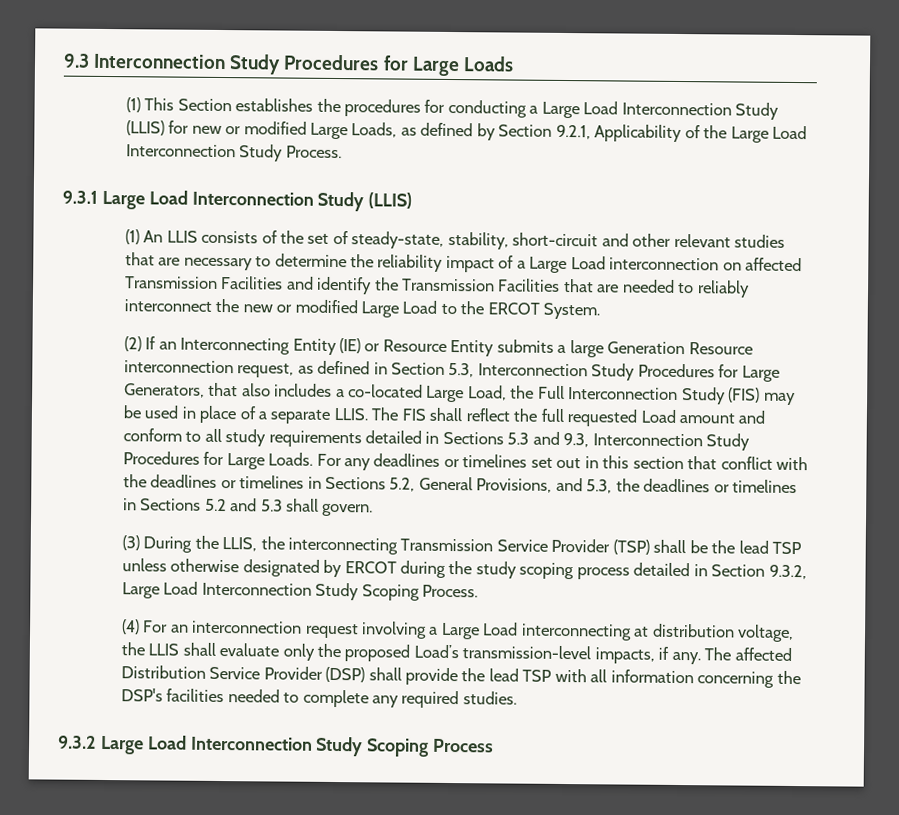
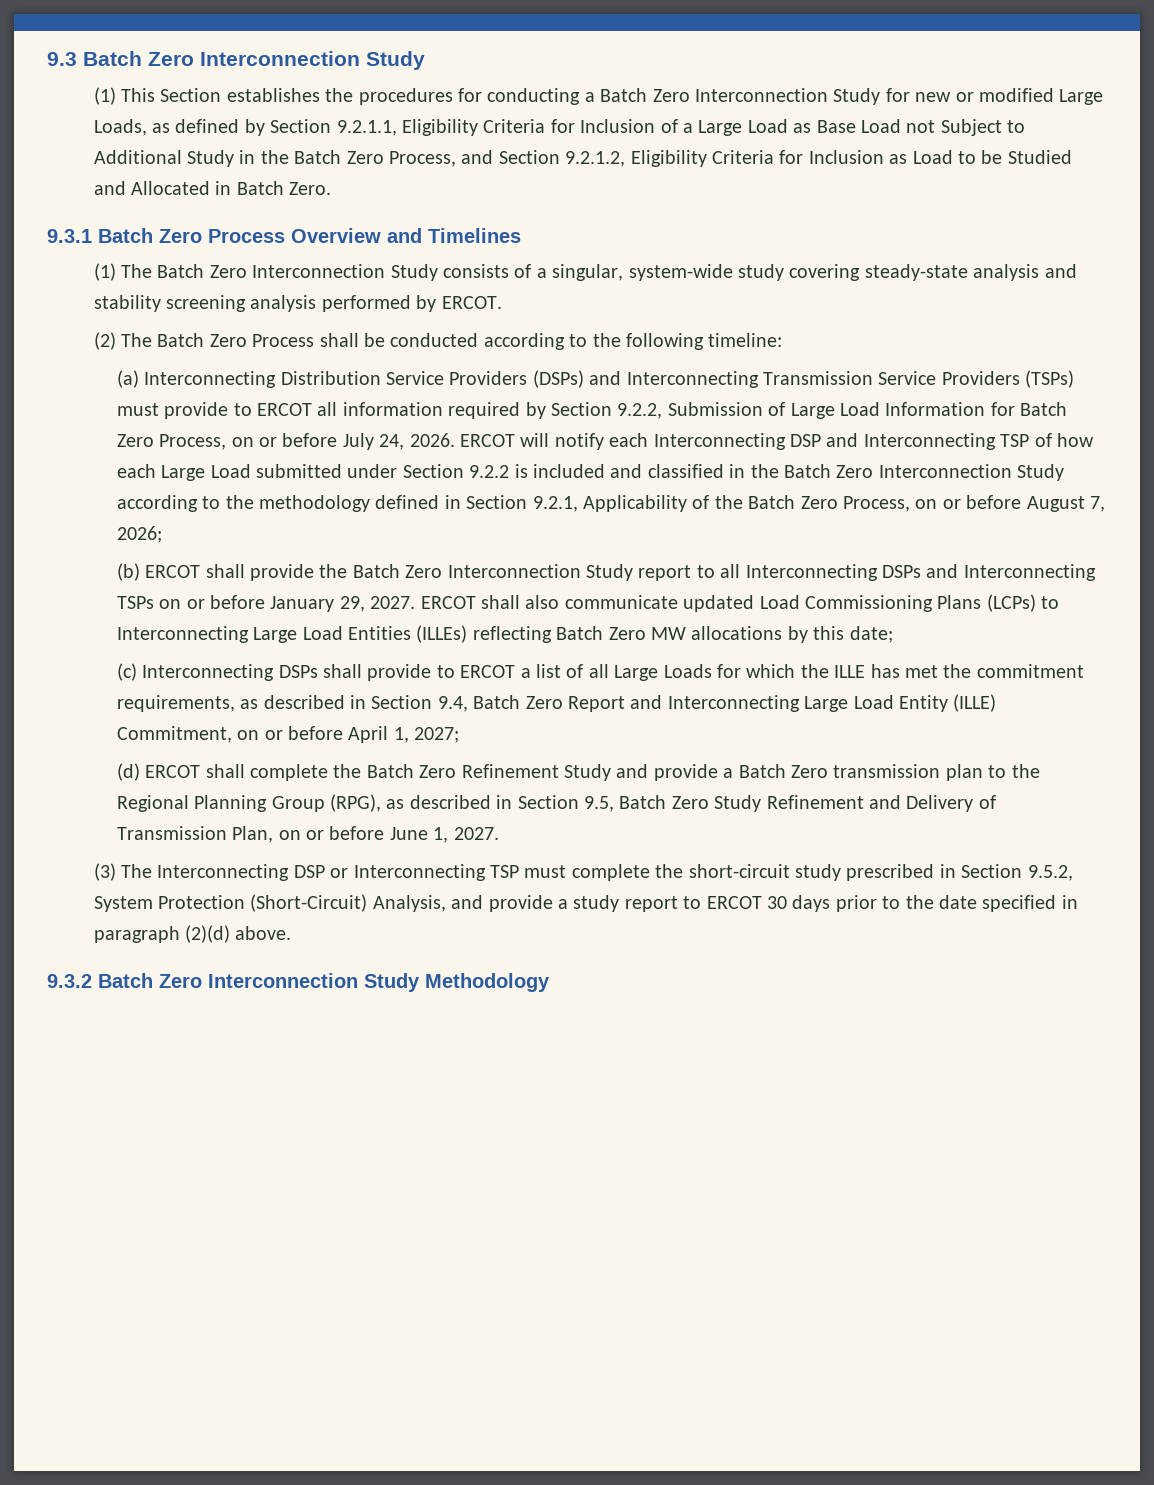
- 9.3 Interconnection Study Procedures for Large Loads
+ 9.3 Batch Zero Interconnection Study
- (1) This Section establishes the procedures for conducting a Large Load Interconnection Study (LLIS) for new or modified Large Loads, as defined by Section 9.2.1, Applicability of the Large Load Interconnection Study Process.
- 9.3.1 Large Load Interconnection Study (LLIS)
- (1) An LLIS consists of the set of steady-state, stability, short-circuit and other relevant studies that are necessary to determine the reliability impact of a Large Load interconnection on affected Transmission Facilities and identify the Transmission Facilities that are needed to reliably interconnect the new or modified Large Load to the ERCOT System.
- (2) If an Interconnecting Entity (IE) or Resource Entity submits a large Generation Resource interconnection request, as defined in Section 5.3, Interconnection Study Procedures for Large Generators, that also includes a co-located Large Load, the Full Interconnection Study (FIS) may be used in place of a separate LLIS. The FIS shall reflect the full requested Load amount and conform to all study requirements detailed in Sections 5.3 and 9.3, Interconnection Study Procedures for Large Loads. For any deadlines or timelines set out in this section that conflict with the deadlines or timelines in Sections 5.2, General Provisions, and 5.3, the deadlines or timelines in Sections 5.2 and 5.3 shall govern.
- (3) During the LLIS, the interconnecting Transmission Service Provider (TSP) shall be the lead TSP unless otherwise designated by ERCOT during the study scoping process detailed in Section 9.3.2, Large Load Interconnection Study Scoping Process.
- (4) For an interconnection request involving a Large Load interconnecting at distribution voltage, the LLIS shall evaluate only the proposed Load’s transmission-level impacts, if any. The affected Distribution Service Provider (DSP) shall provide the lead TSP with all information concerning the DSP's facilities needed to complete any required studies.
- 9.3.2 Large Load Interconnection Study Scoping Process
+ (1) This Section establishes the procedures for conducting a Batch Zero Interconnection Study for new or modified Large Loads, as defined by Section 9.2.1.1, Eligibility Criteria for Inclusion of a Large Load as Base Load not Subject to Additional Study in the Batch Zero Process, and Section 9.2.1.2, Eligibility Criteria for Inclusion as Load to be Studied and Allocated in Batch Zero.
+ 9.3.1 Batch Zero Process Overview and Timelines
+ (1) The Batch Zero Interconnection Study consists of a singular, system-wide study covering steady-state analysis and stability screening analysis performed by ERCOT.
+ (2) The Batch Zero Process shall be conducted according to the following timeline:
+ (a) Interconnecting Distribution Service Providers (DSPs) and Interconnecting Transmission Service Providers (TSPs) must provide to ERCOT all information required by Section 9.2.2, Submission of Large Load Information for Batch Zero Process, on or before July 24, 2026. ERCOT will notify each Interconnecting DSP and Interconnecting TSP of how each Large Load submitted under Section 9.2.2 is included and classified in the Batch Zero Interconnection Study according to the methodology defined in Section 9.2.1, Applicability of the Batch Zero Process, on or before August 7, 2026;
+ (b) ERCOT shall provide the Batch Zero Interconnection Study report to all Interconnecting DSPs and Interconnecting TSPs on or before January 29, 2027. ERCOT shall also communicate updated Load Commissioning Plans (LCPs) to Interconnecting Large Load Entities (ILLEs) reflecting Batch Zero MW allocations by this date;
+ (c) Interconnecting DSPs shall provide to ERCOT a list of all Large Loads for which the ILLE has met the commitment requirements, as described in Section 9.4, Batch Zero Report and Interconnecting Large Load Entity (ILLE) Commitment, on or before April 1, 2027;
+ (d) ERCOT shall complete the Batch Zero Refinement Study and provide a Batch Zero transmission plan to the Regional Planning Group (RPG), as described in Section 9.5, Batch Zero Study Refinement and Delivery of Transmission Plan, on or before June 1, 2027.
+ (3) The Interconnecting DSP or Interconnecting TSP must complete the short-circuit study prescribed in Section 9.5.2, System Protection (Short-Circuit) Analysis, and provide a study report to ERCOT 30 days prior to the date specified in paragraph (2)(d) above.
+ 9.3.2 Batch Zero Interconnection Study Methodology

